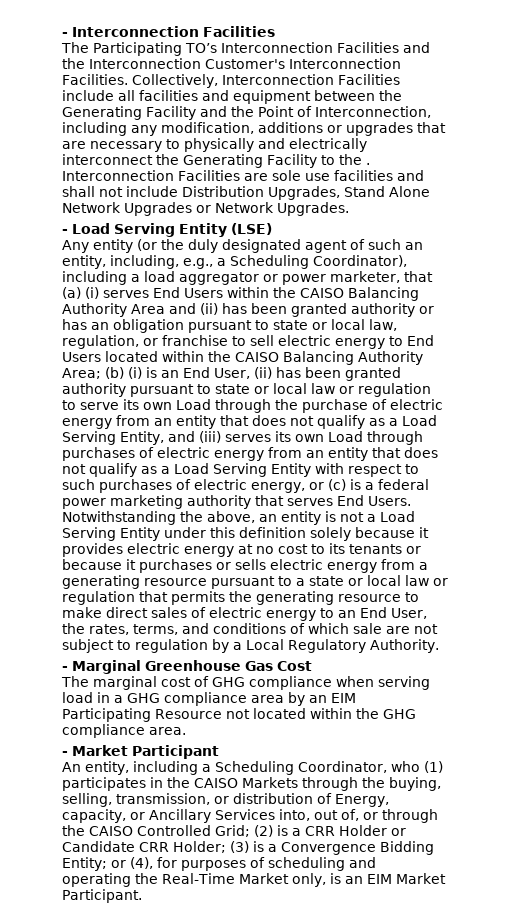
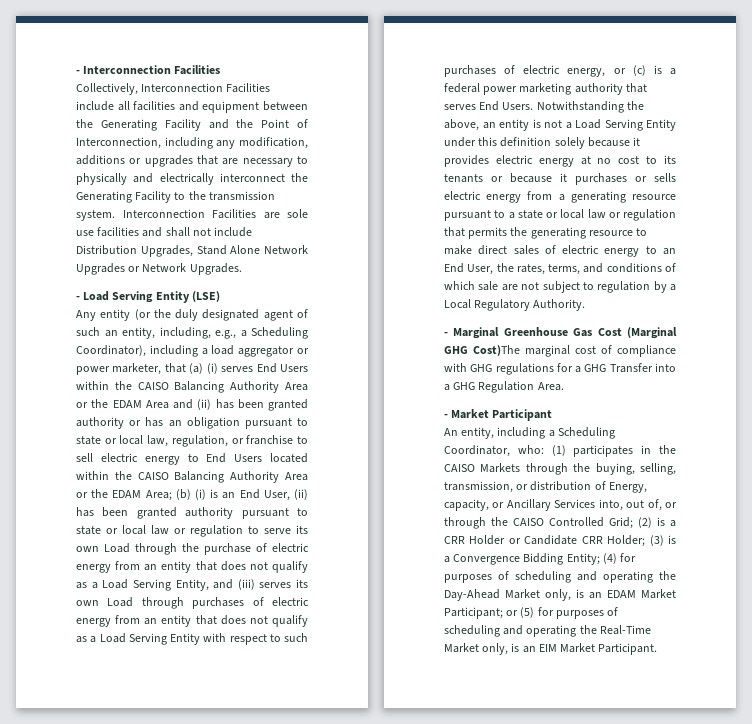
- The Participating TO’s Interconnection Facilities and the Interconnection Customer's Interconnection Facilities. Collectively, Interconnection Facilities include all facilities and equipment between the Generating Facility and the Point of Interconnection, including any modification, additions or upgrades that are necessary to physically and electrically interconnect the Generating Facility to the .
+ Collectively, Interconnection Facilities include all facilities and equipment between the Generating Facility and the Point of Interconnection, including any modification, additions or upgrades that are necessary to physically and electrically interconnect the Generating Facility to the transmission system.
- Any entity (or the duly designated agent of such an entity, including, e.g., a Scheduling Coordinator), including a load aggregator or power marketer, that (a) (i) serves End Users within the CAISO Balancing Authority Area and (ii) has been granted authority or has an obligation pursuant to state or local law, regulation, or franchise to sell electric energy to End Users located within the CAISO Balancing Authority Area;
+ Any entity (or the duly designated agent of such an entity, including, e.g., a Scheduling Coordinator), including a load aggregator or power marketer, that (a) (i) serves End Users within the CAISO Balancing Authority Area or the EDAM Area and (ii) has been granted authority or has an obligation pursuant to state or local law, regulation, or franchise to sell electric energy to End Users located within the CAISO Balancing Authority Area or the EDAM Area;
- - Marginal Greenhouse Gas Cost
- The marginal cost of GHG compliance when serving load in a GHG compliance area by an EIM Participating Resource not located within the GHG compliance area.
+ - Marginal Greenhouse Gas Cost (Marginal GHG Cost)The marginal cost of compliance with GHG regulations for a GHG Transfer into a GHG Regulation Area.
- An entity, including a Scheduling Coordinator, who (1) participates in the CAISO Markets through the buying, selling, transmission, or distribution of Energy, capacity, or Ancillary Services into, out of, or through the CAISO Controlled Grid;
+ An entity, including a Scheduling Coordinator, who: (1) participates in the CAISO Markets through the buying, selling, transmission, or distribution of Energy, capacity, or Ancillary Services into, out of, or through the CAISO Controlled Grid;
- or (4), for purposes of scheduling and operating the Real-Time Market only, is an EIM Market Participant.
+ (4) for purposes of scheduling and operating the Day-Ahead Market only, is an EDAM Market Participant; or (5) for purposes of scheduling and operating the Real-Time Market only, is an EIM Market Participant.

